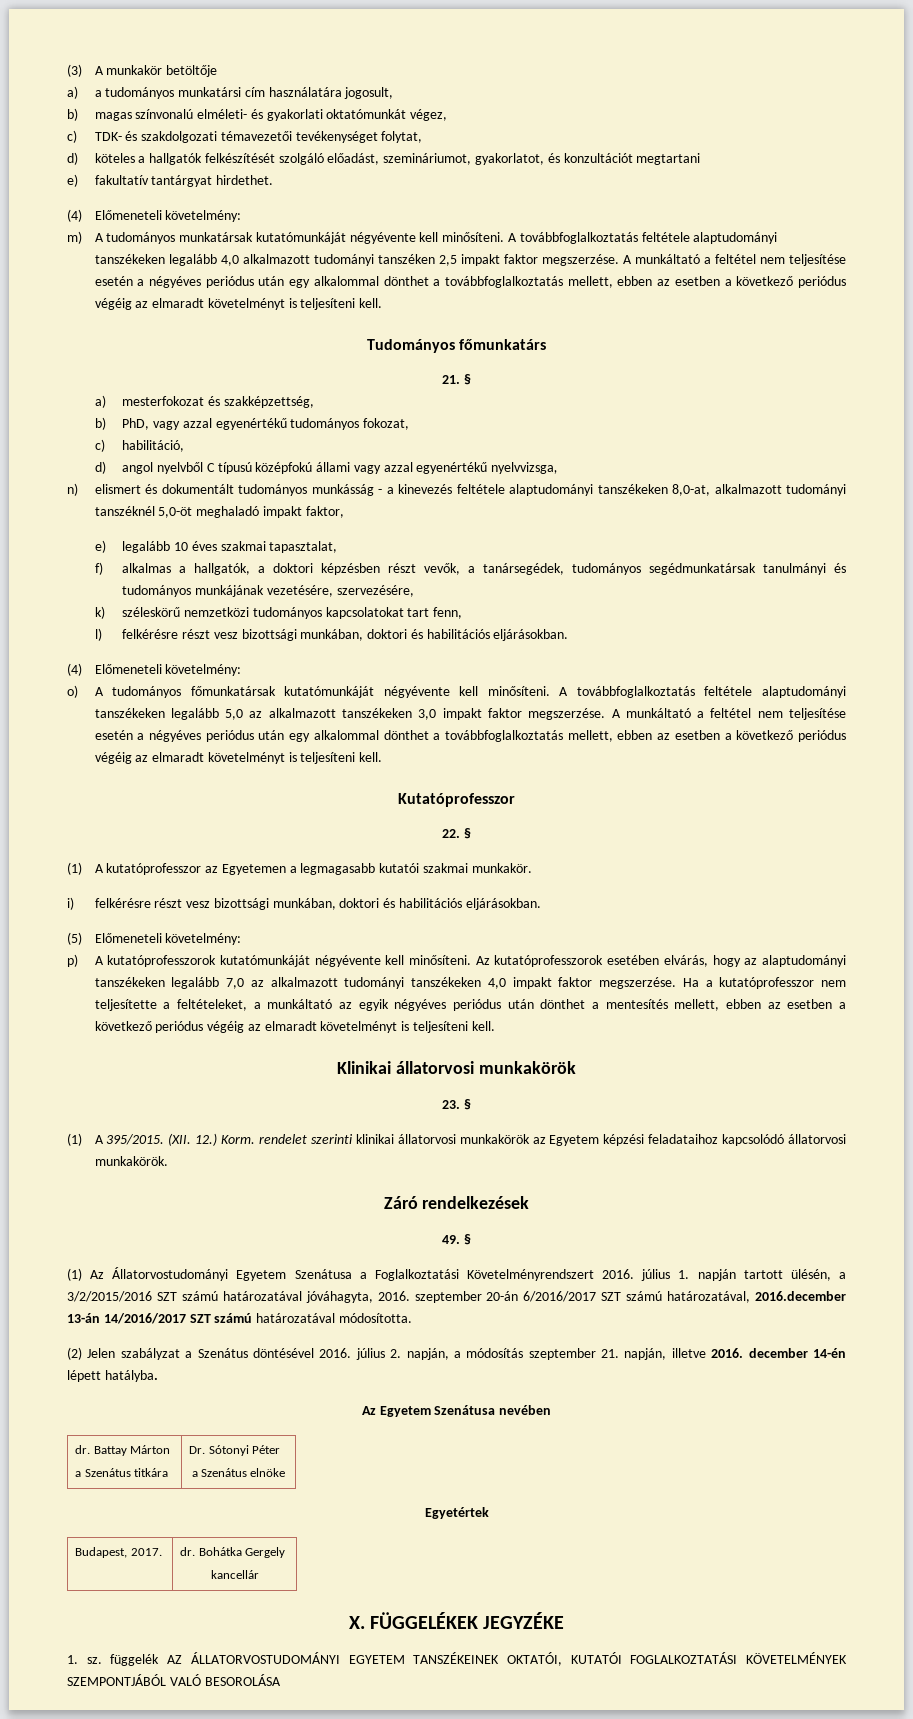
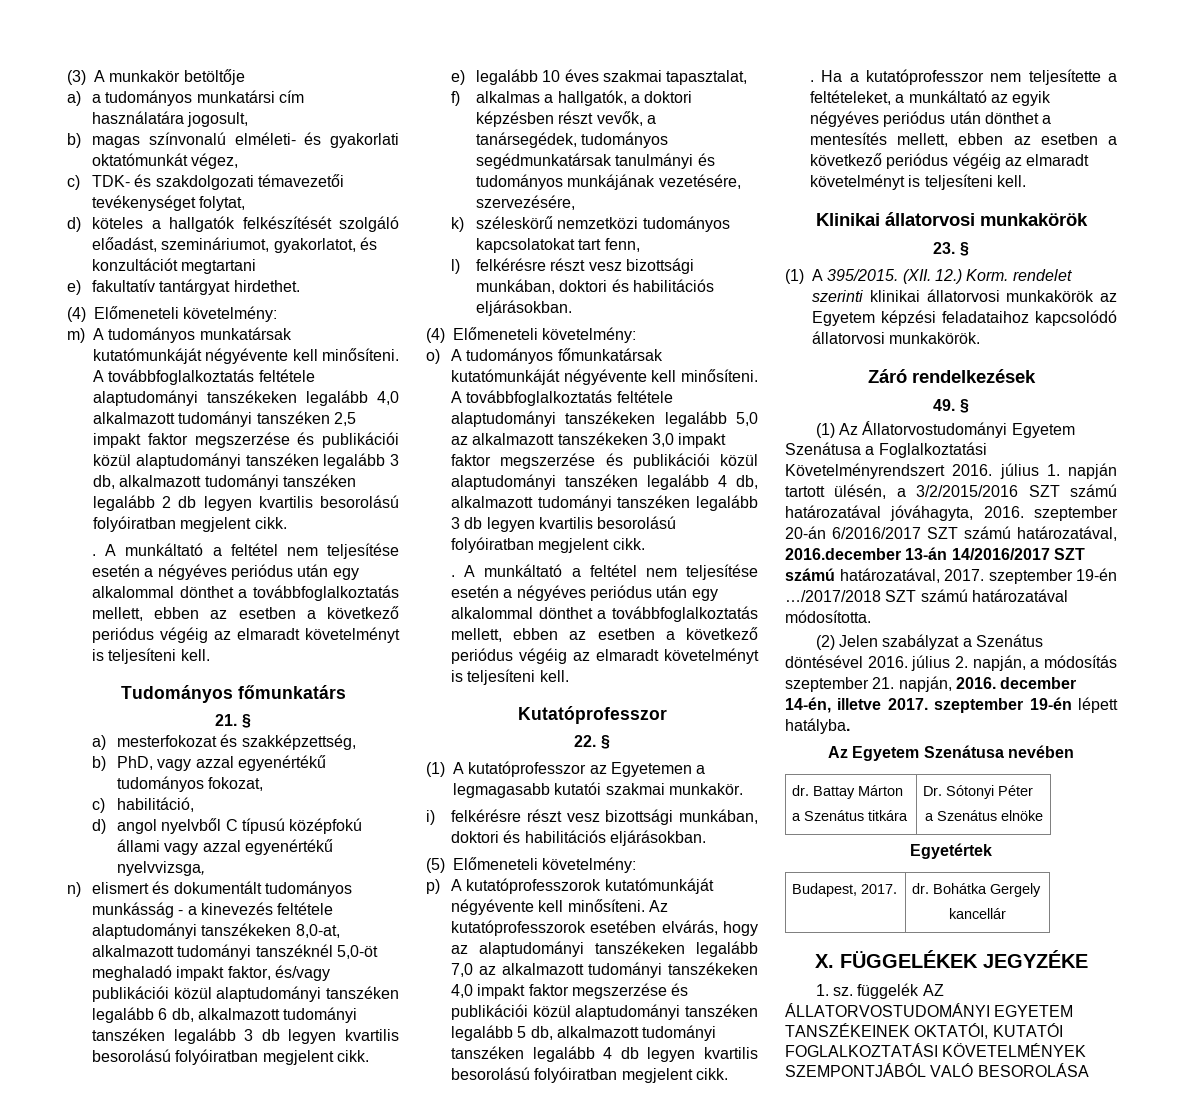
- A továbbfoglalkoztatás feltétele alaptudományi tanszékeken legalább 4,0 alkalmazott tudományi tanszéken 2,5 impakt faktor megszerzése.
+ A továbbfoglalkoztatás feltétele alaptudományi tanszékeken legalább 4,0 alkalmazott tudományi tanszéken 2,5 impakt faktor megszerzése és publikációi közül alaptudományi tanszéken legalább 3 db, alkalmazott tudományi tanszéken legalább 2 db legyen kvartilis besorolású folyóiratban megjelent cikk.
+ .
- n) elismert és dokumentált tudományos munkásság - a kinevezés feltétele alaptudományi tanszékeken 8,0-at, alkalmazott tudományi tanszéknél 5,0-öt meghaladó impakt faktor,
+ n) elismert és dokumentált tudományos munkásság - a kinevezés feltétele alaptudományi tanszékeken 8,0-at, alkalmazott tudományi tanszéknél 5,0-öt meghaladó impakt faktor, és/vagy publikációi közül alaptudományi tanszéken legalább 6 db, alkalmazott tudományi tanszéken legalább 3 db legyen kvartilis besorolású folyóiratban megjelent cikk.
- A továbbfoglalkoztatás feltétele alaptudományi tanszékeken legalább 5,0 az alkalmazott tanszékeken 3,0 impakt faktor megszerzése.
+ A továbbfoglalkoztatás feltétele alaptudományi tanszékeken legalább 5,0 az alkalmazott tanszékeken 3,0 impakt faktor megszerzése és publikációi közül alaptudományi tanszéken legalább 4 db, alkalmazott tudományi tanszéken legalább 3 db legyen kvartilis besorolású folyóiratban megjelent cikk.
+ .
- Az kutatóprofesszorok esetében elvárás, hogy az alaptudományi tanszékeken legalább 7,0 az alkalmazott tudományi tanszékeken 4,0 impakt faktor megszerzése.
+ Az kutatóprofesszorok esetében elvárás, hogy az alaptudományi tanszékeken legalább 7,0 az alkalmazott tudományi tanszékeken 4,0 impakt faktor megszerzése és publikációi közül alaptudományi tanszéken legalább 5 db, alkalmazott tudományi tanszéken legalább 4 db legyen kvartilis besorolású folyóiratban megjelent cikk.
+ .
- (1) Az Állatorvostudományi Egyetem Szenátusa a Foglalkoztatási Követelményrendszert 2016. július 1. napján tartott ülésén, a 3/2/2015/2016 SZT számú határozatával jóváhagyta, 2016. szeptember 20-án 6/2016/2017 SZT számú határozatával, 2016.december 13-án 14/2016/2017 SZT számú határozatával módosította.
+ (1) Az Állatorvostudományi Egyetem Szenátusa a Foglalkoztatási Követelményrendszert 2016. július 1. napján tartott ülésén, a 3/2/2015/2016 SZT számú határozatával jóváhagyta, 2016. szeptember 20-án 6/2016/2017 SZT számú határozatával, 2016.december 13-án 14/2016/2017 SZT számú határozatával, 2017. szeptember 19-én …/2017/2018 SZT számú határozatával módosította.
- (2) Jelen szabályzat a Szenátus döntésével 2016. július 2. napján, a módosítás szeptember 21. napján, illetve 2016. december 14-én lépett hatályba.
+ (2) Jelen szabályzat a Szenátus döntésével 2016. július 2. napján, a módosítás szeptember 21. napján, 2016. december 14-én, illetve 2017. szeptember 19-én lépett hatályba.

